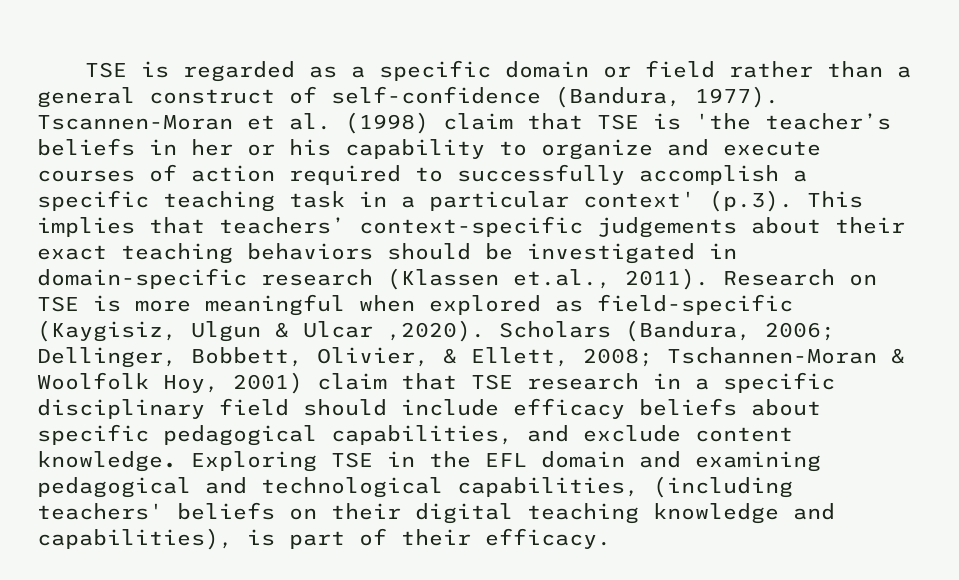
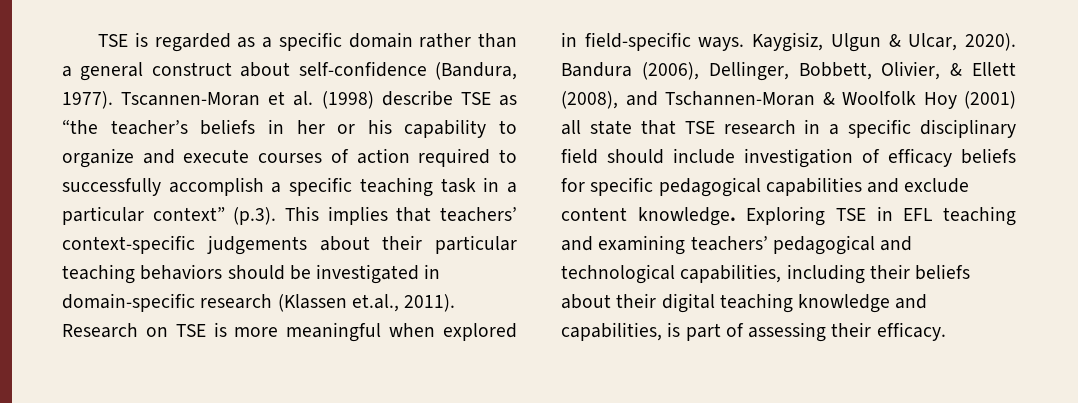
- TSE is regarded as a specific domain or field rather than a general construct of self-confidence (Bandura, 1977).
+ TSE is regarded as a specific domain rather than a general construct about self-confidence (Bandura, 1977).
- Tscannen-Moran et al. (1998) claim that TSE is 'the teacher’s beliefs in her or his capability to organize and execute courses of action required to successfully accomplish a specific teaching task in a particular context' (p.3). This implies that teachers’ context-specific judgements about their exact teaching behaviors should be investigated in domain-specific research (Klassen et.al., 2011).
+ Tscannen-Moran et al. (1998) describe TSE as “the teacher’s beliefs in her or his capability to organize and execute courses of action required to successfully accomplish a specific teaching task in a particular context” (p.3). This implies that teachers’ context-specific judgements about their particular teaching behaviors should be investigated in domain-specific research (Klassen et.al., 2011).
- Research on TSE is more meaningful when explored as field-specific (Kaygisiz, Ulgun & Ulcar ,2020). Scholars (Bandura, 2006; Dellinger, Bobbett, Olivier, & Ellett, 2008; Tschannen-Moran & Woolfolk Hoy, 2001) claim that TSE research in a specific disciplinary field should include efficacy beliefs about specific pedagogical capabilities, and exclude content knowledge.
+ Research on TSE is more meaningful when explored in field-specific ways. Kaygisiz, Ulgun & Ulcar, 2020). Bandura (2006), Dellinger, Bobbett, Olivier, & Ellett (2008), and Tschannen-Moran & Woolfolk Hoy (2001) all state that TSE research in a specific disciplinary field should include investigation of efficacy beliefs for specific pedagogical capabilities and exclude content knowledge.
- Exploring TSE in the EFL domain and examining pedagogical and technological capabilities, (including teachers' beliefs on their digital teaching knowledge and capabilities), is part of their efficacy.
+ Exploring TSE in EFL teaching and examining teachers’ pedagogical and technological capabilities, including their beliefs about their digital teaching knowledge and capabilities, is part of assessing their efficacy.

